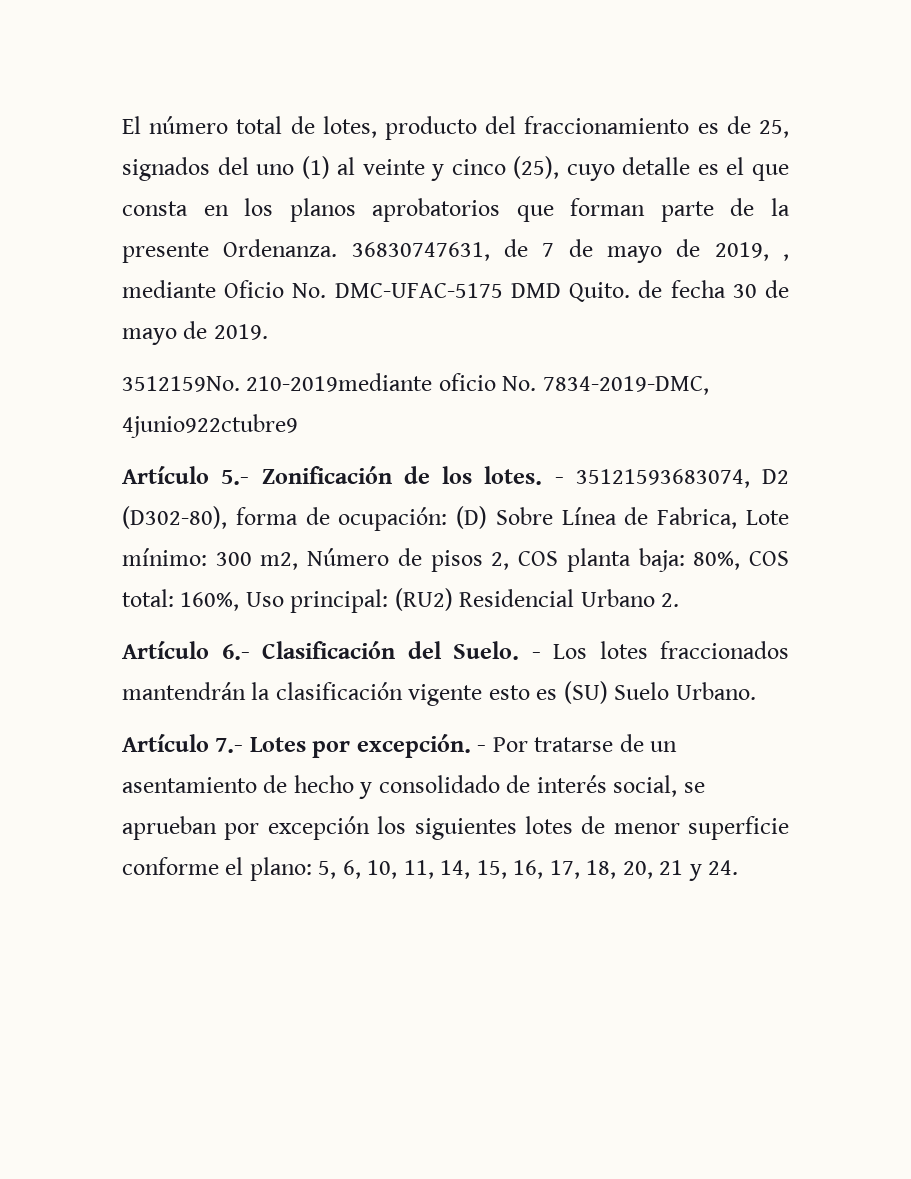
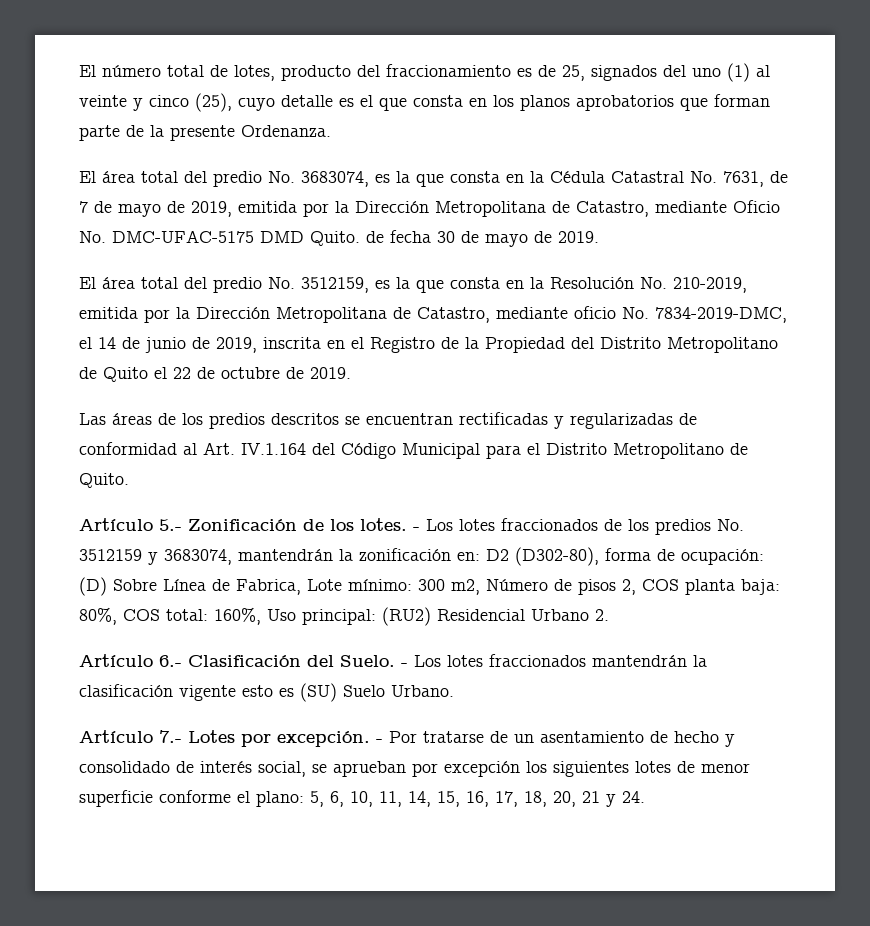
- El número total de lotes, producto del fraccionamiento es de 25, signados del uno (1) al veinte y cinco (25), cuyo detalle es el que consta en los planos aprobatorios que forman parte de la presente Ordenanza. 36830747631, de 7 de mayo de 2019, , mediante Oficio No. DMC-UFAC-5175 DMD Quito. de fecha 30 de mayo de 2019.
+ El número total de lotes, producto del fraccionamiento es de 25, signados del uno (1) al veinte y cinco (25), cuyo detalle es el que consta en los planos aprobatorios que forman parte de la presente Ordenanza.
+ El área total del predio No. 3683074, es la que consta en la Cédula Catastral No. 7631, de 7 de mayo de 2019, emitida por la Dirección Metropolitana de Catastro, mediante Oficio No. DMC-UFAC-5175 DMD Quito. de fecha 30 de mayo de 2019.
- 3512159No. 210-2019mediante oficio No. 7834-2019-DMC, 4junio922ctubre9
+ El área total del predio No. 3512159, es la que consta en la Resolución No. 210-2019, emitida por la Dirección Metropolitana de Catastro, mediante oficio No. 7834-2019-DMC, el 14 de junio de 2019, inscrita en el Registro de la Propiedad del Distrito Metropolitano de Quito el 22 de octubre de 2019.
+ Las áreas de los predios descritos se encuentran rectificadas y regularizadas de conformidad al Art. IV.1.164 del Código Municipal para el Distrito Metropolitano de Quito.
- - 35121593683074, D2 (D302-80), forma de ocupación: (D) Sobre Línea de Fabrica, Lote mínimo: 300 m2, Número de pisos 2, COS planta baja: 80%, COS total: 160%, Uso principal: (RU2) Residencial Urbano 2.
+ - Los lotes fraccionados de los predios No. 3512159 y 3683074, mantendrán la zonificación en: D2 (D302-80), forma de ocupación: (D) Sobre Línea de Fabrica, Lote mínimo: 300 m2, Número de pisos 2, COS planta baja: 80%, COS total: 160%, Uso principal: (RU2) Residencial Urbano 2.

